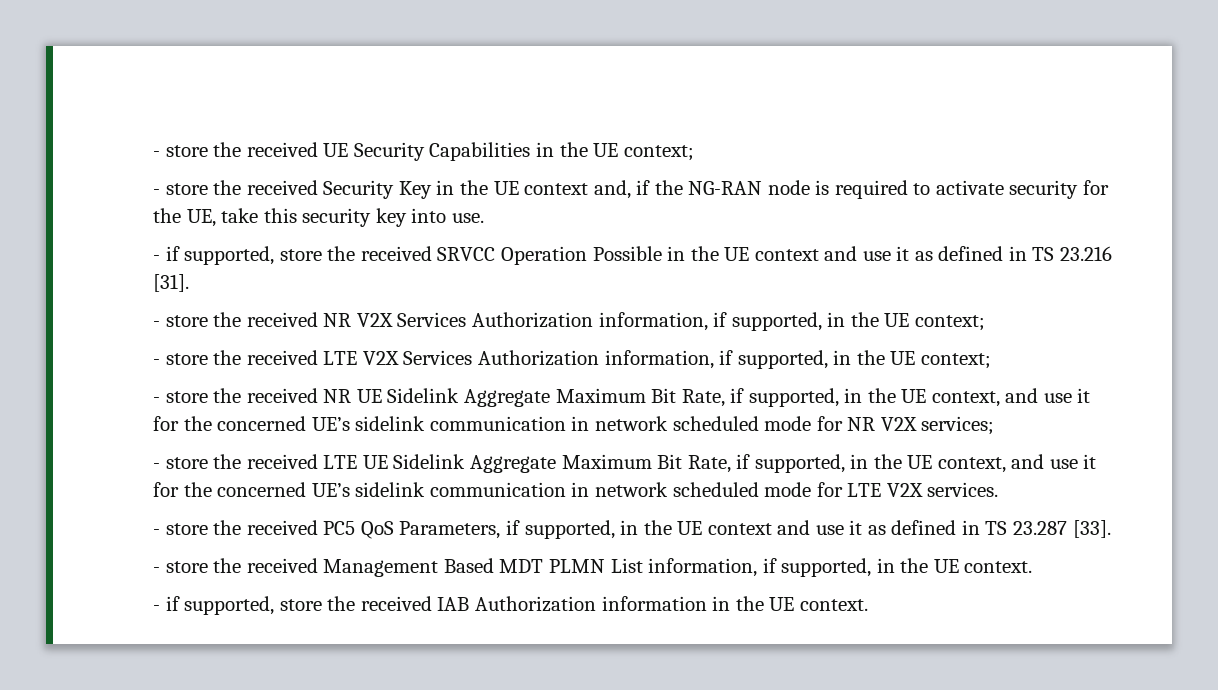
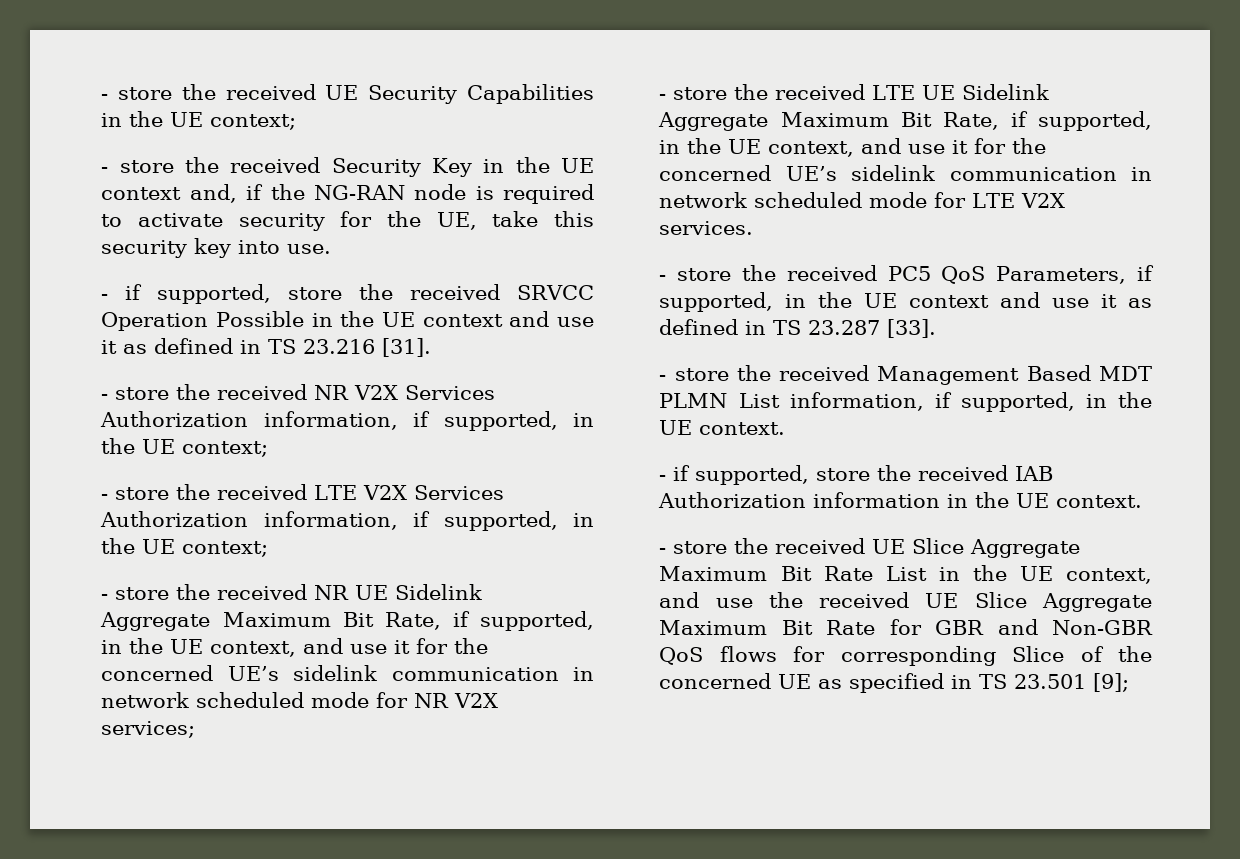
+ - store the received UE Slice Aggregate Maximum Bit Rate List in the UE context, and use the received UE Slice Aggregate Maximum Bit Rate for GBR and Non-GBR QoS flows for corresponding Slice of the concerned UE as specified in TS 23.501 [9];

